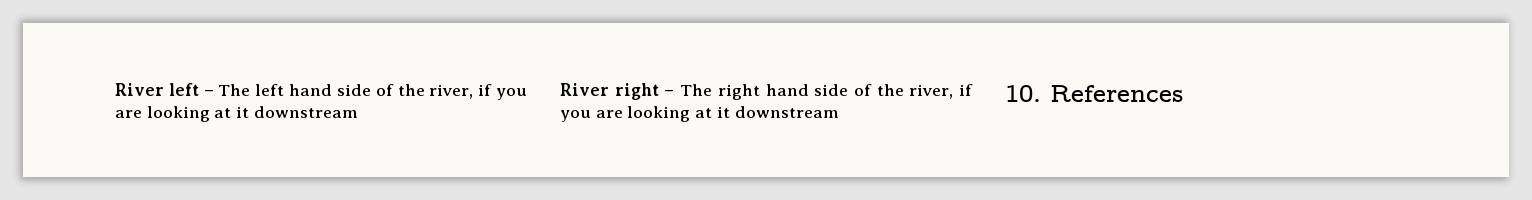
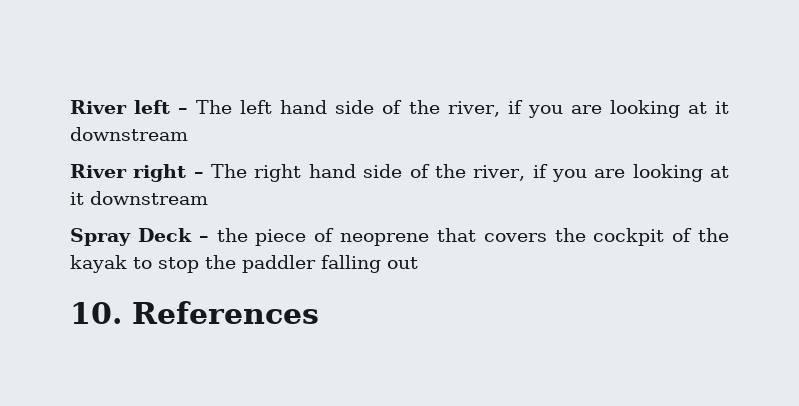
+ Spray Deck – the piece of neoprene that covers the cockpit of the kayak to stop the paddler falling out

